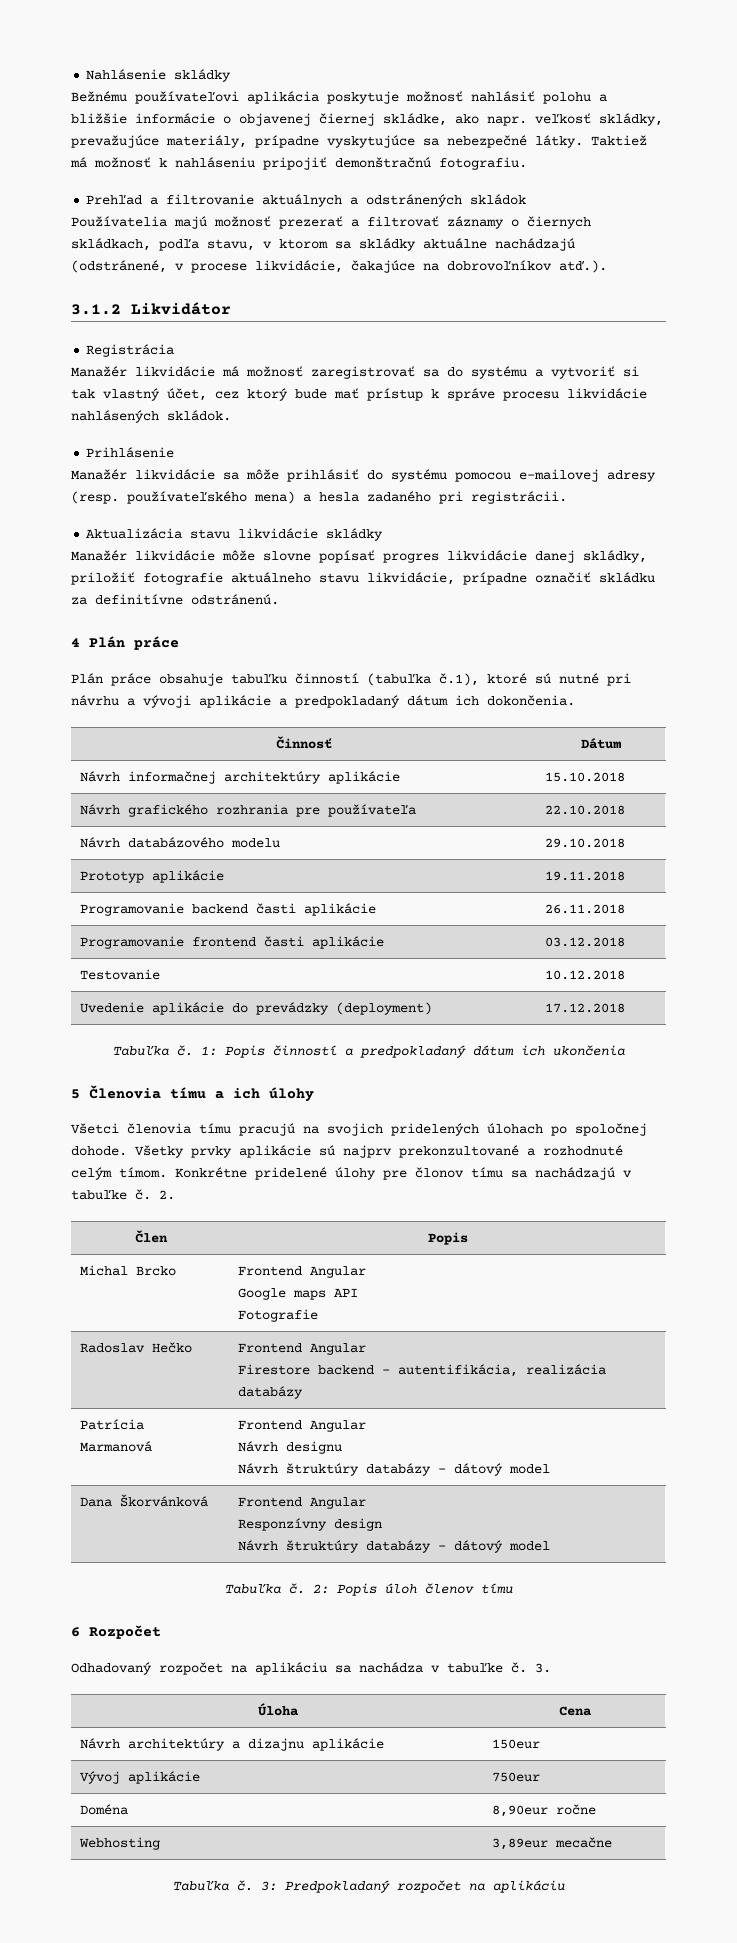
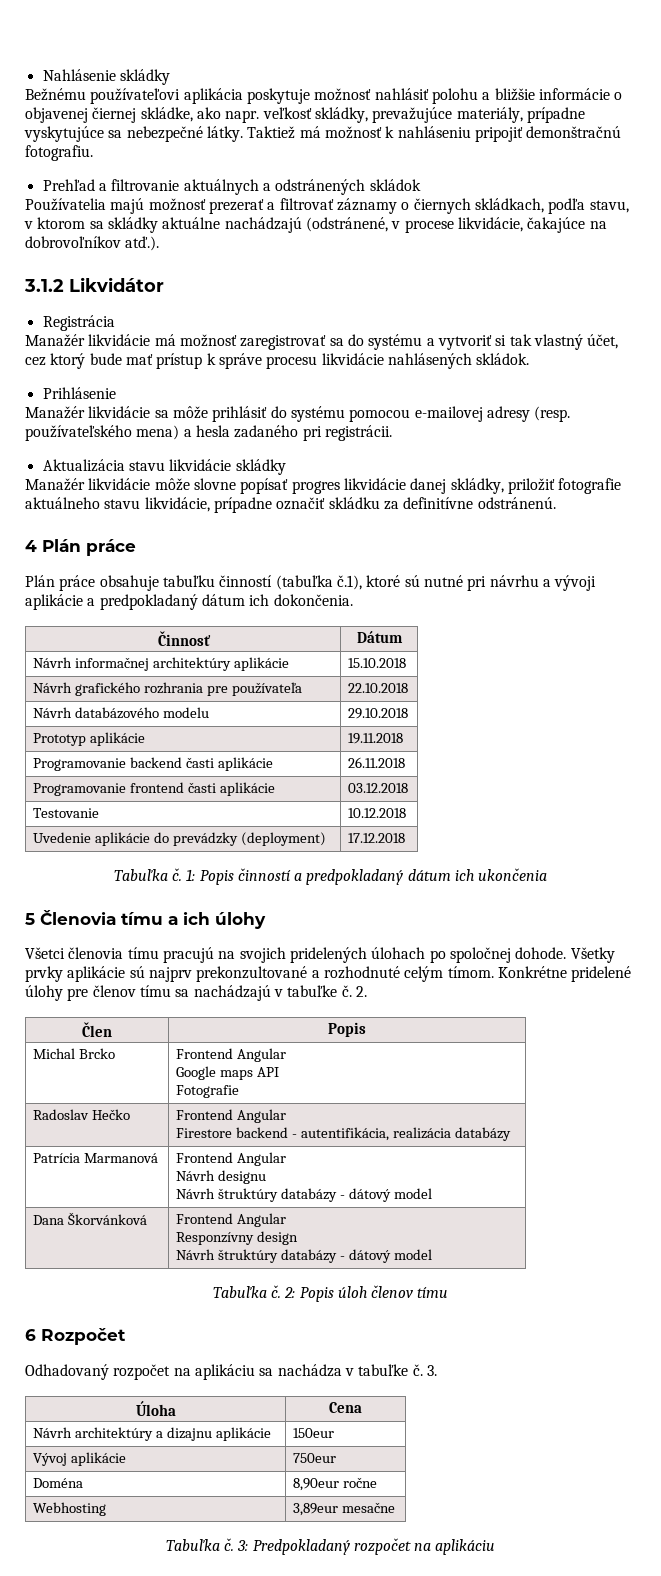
- Konkrétne pridelené úlohy pre člonov tímu sa nachádzajú v tabuľke č.
+ Konkrétne pridelené úlohy pre členov tímu sa nachádzajú v tabuľke č.
- Webhosting | 3,89eur mecačne
+ Webhosting | 3,89eur mesačne

